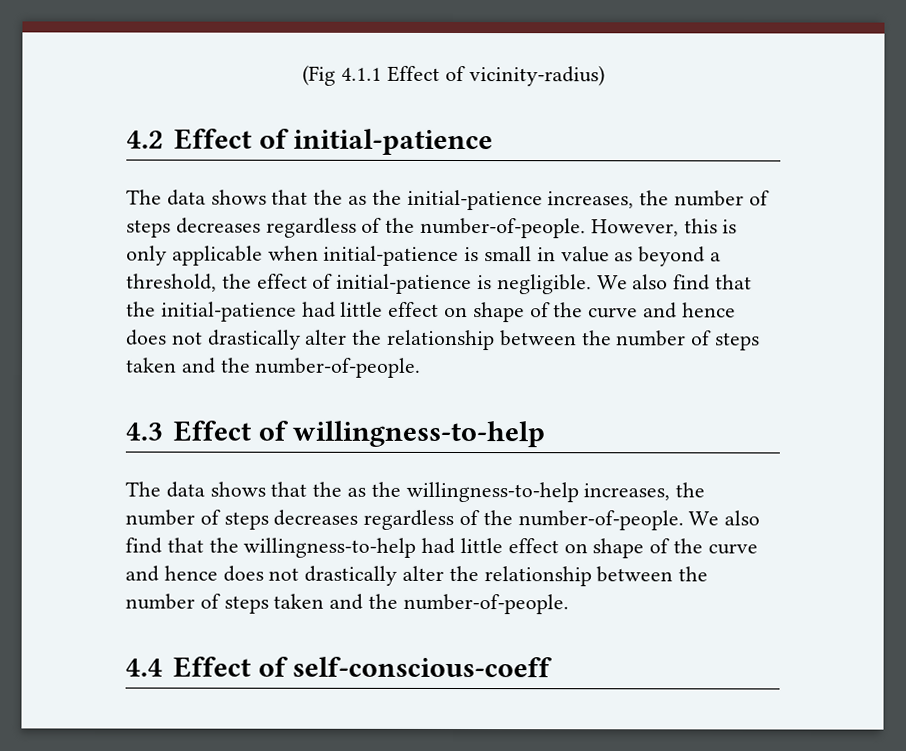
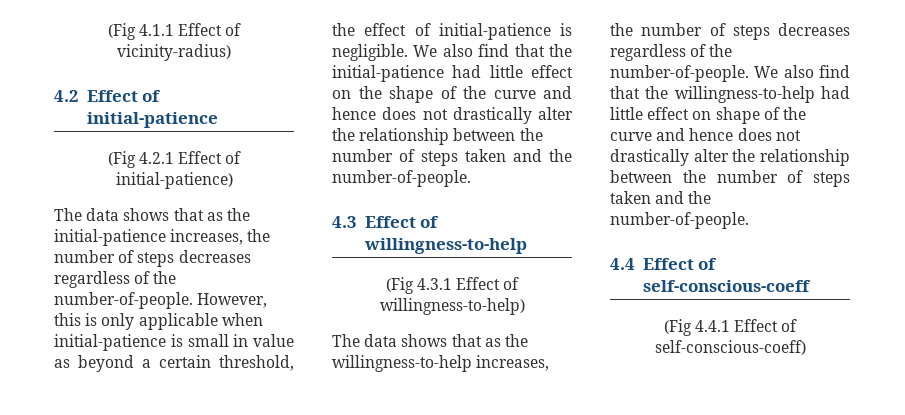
- The data shows that the as the initial-patience increases, the number of steps decreases regardless of the number-of-people.
+ (Fig 4.2.1 Effect of initial-patience)
+ The data shows that as the initial-patience increases, the number of steps decreases regardless of the number-of-people.
- However, this is only applicable when initial-patience is small in value as beyond a threshold, the effect of initial-patience is negligible.
+ However, this is only applicable when initial-patience is small in value as beyond a certain threshold, the effect of initial-patience is negligible.
- We also find that the initial-patience had little effect on shape of the curve and hence does not drastically alter the relationship between the number of steps taken and the number-of-people.
+ We also find that the initial-patience had little effect on the shape of the curve and hence does not drastically alter the relationship between the number of steps taken and the number-of-people.
- The data shows that the as the willingness-to-help increases, the number of steps decreases regardless of the number-of-people.
+ (Fig 4.3.1 Effect of willingness-to-help)
+ The data shows that as the willingness-to-help increases, the number of steps decreases regardless of the number-of-people.
+ (Fig 4.4.1 Effect of self-conscious-coeff)

